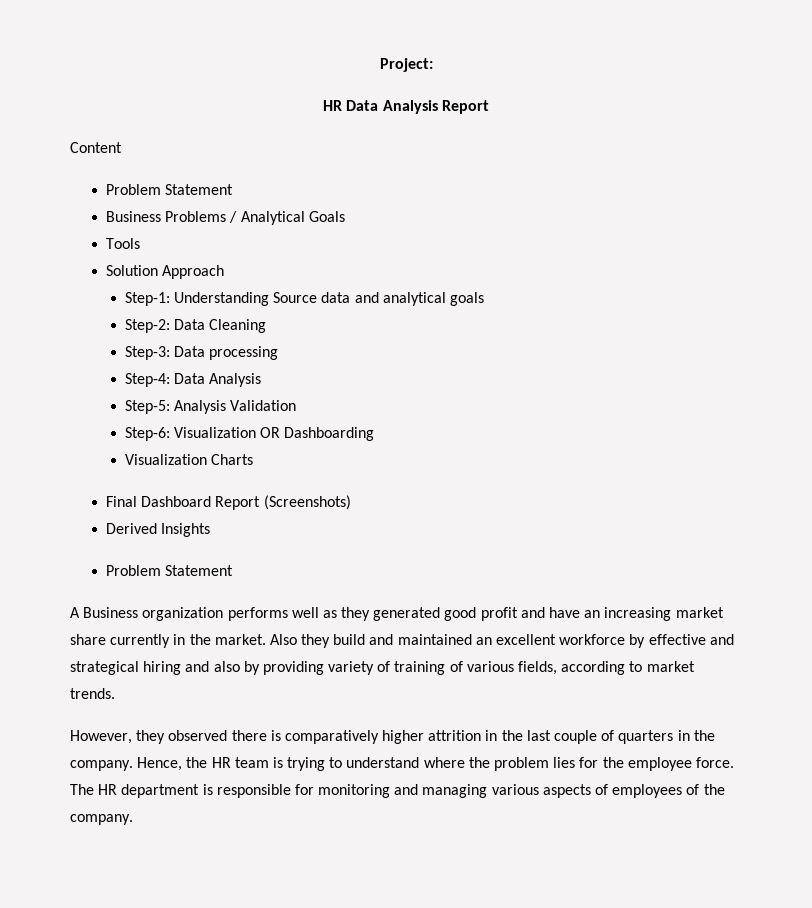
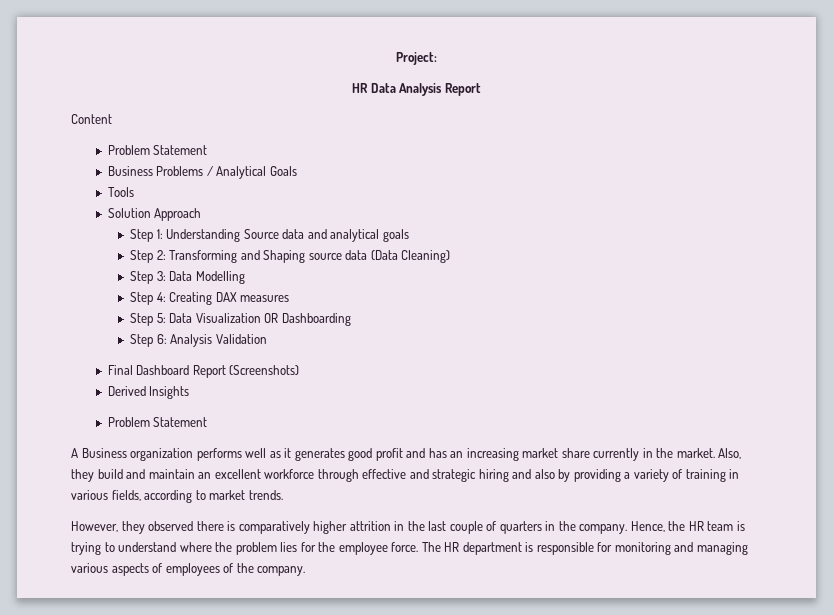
- Step-1: Understanding Source data and analytical goals
+ Step 1: Understanding Source data and analytical goals
- Step-2: Data Cleaning
- Step-3: Data processing
- Step-4: Data Analysis
- Step-5: Analysis Validation
- Step-6: Visualization OR Dashboarding
+ Step 2: Transforming and Shaping source data (Data Cleaning)
+ Step 3: Data Modelling
+ Step 4: Creating DAX measures
+ Step 5: Data Visualization OR Dashboarding
- Visualization Charts
+ Step 6: Analysis Validation
- A Business organization performs well as they generated good profit and have an increasing market share currently in the market.
+ A Business organization performs well as it generates good profit and has an increasing market share currently in the market.
- Also they build and maintained an excellent workforce by effective and strategical hiring and also by providing variety of training of various fields, according to market trends.
+ Also, they build and maintain an excellent workforce through effective and strategic hiring and also by providing a variety of training in various fields, according to market trends.

